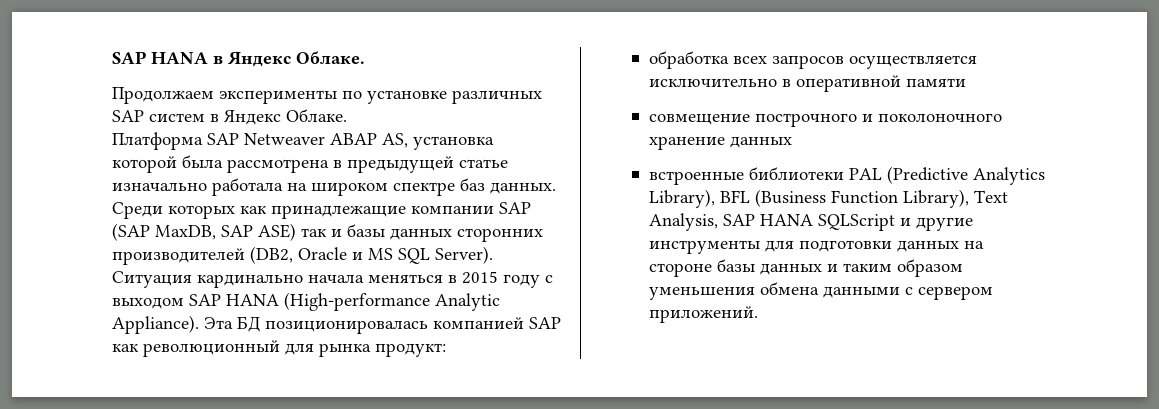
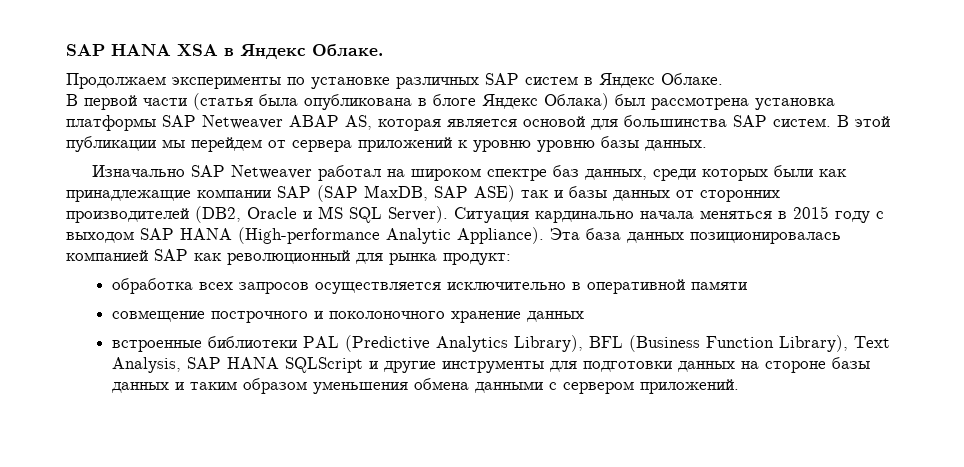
- SAP HANA в Яндекс Облаке.
+ SAP HANA XSA в Яндекс Облаке.
- Платформа SAP Netweaver ABAP AS, установка которой была рассмотрена в предыдущей статье изначально работала на широком спектре баз данных. Среди которых как принадлежащие компании SAP (SAP MaxDB, SAP ASE) так и базы данных сторонних производителей (DB2, Oracle и MS SQL Server).
+ В первой части (статья была опубликована в блоге Яндекс Облака) был рассмотрена установка платформы SAP Netweaver ABAP AS, которая является основой для большинства SAP систем. В этой публикации мы перейдем от сервера приложений к уровню уровню базы данных.
+ Изначально SAP Netweaver работал на широком спектре баз данных, среди которых были как принадлежащие компании SAP (SAP MaxDB, SAP ASE) так и базы данных от сторонних производителей (DB2, Oracle и MS SQL Server).
- Эта БД позиционировалась компанией SAP как революционный для рынка продукт:
+ Эта база данных позиционировалась компанией SAP как революционный для рынка продукт:

